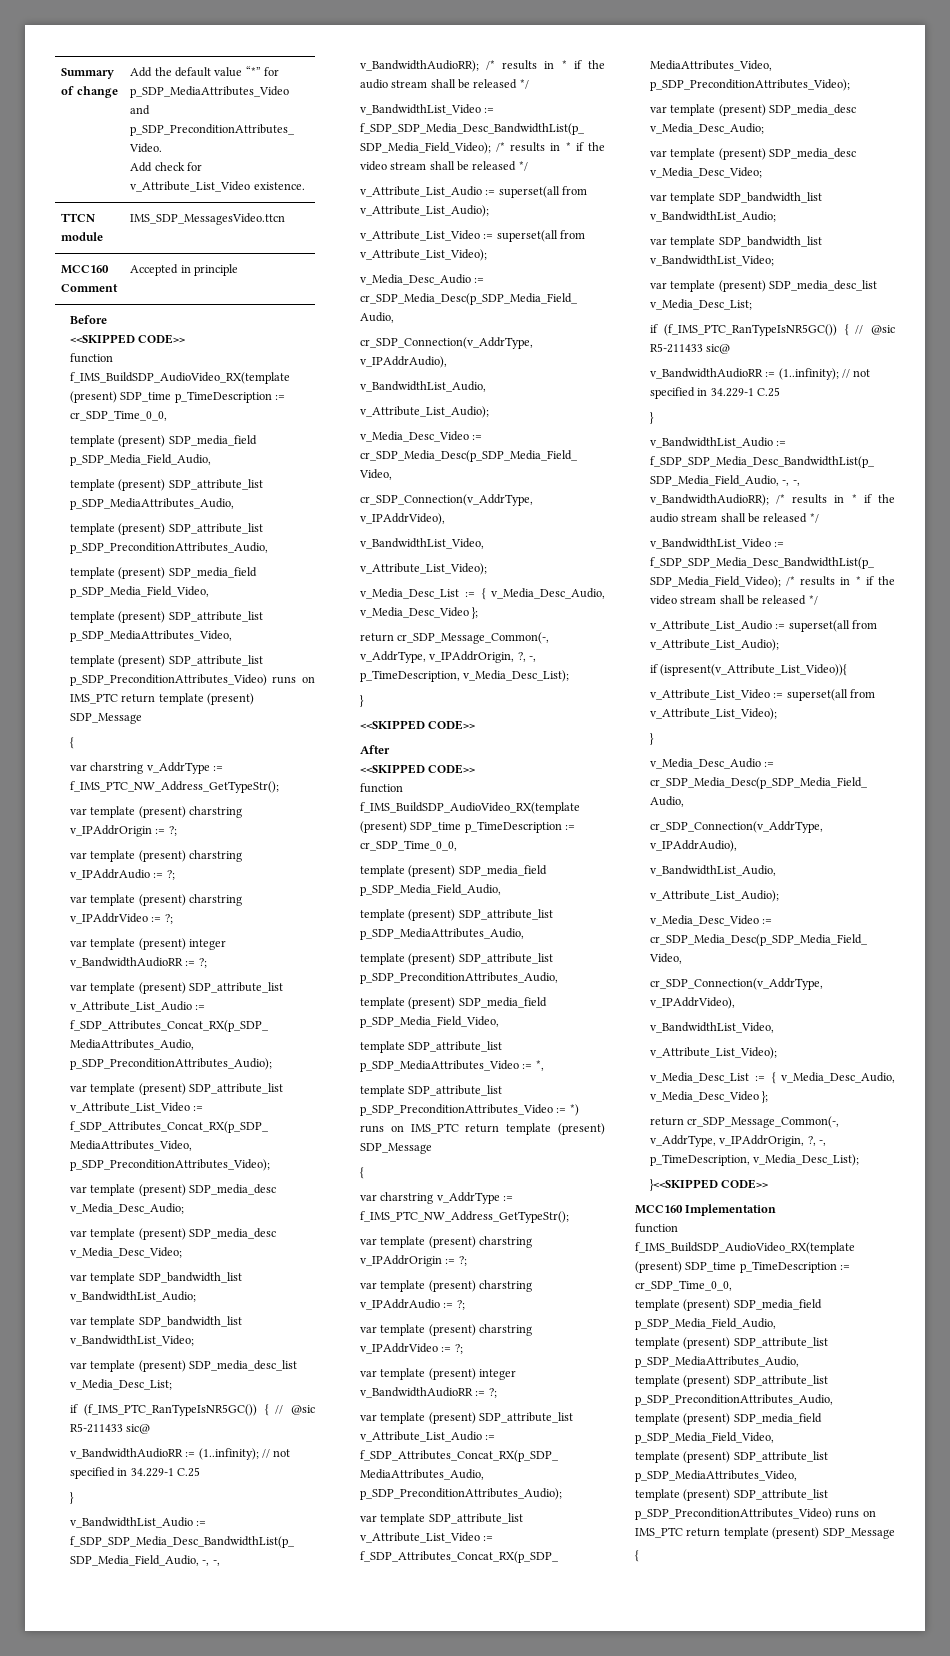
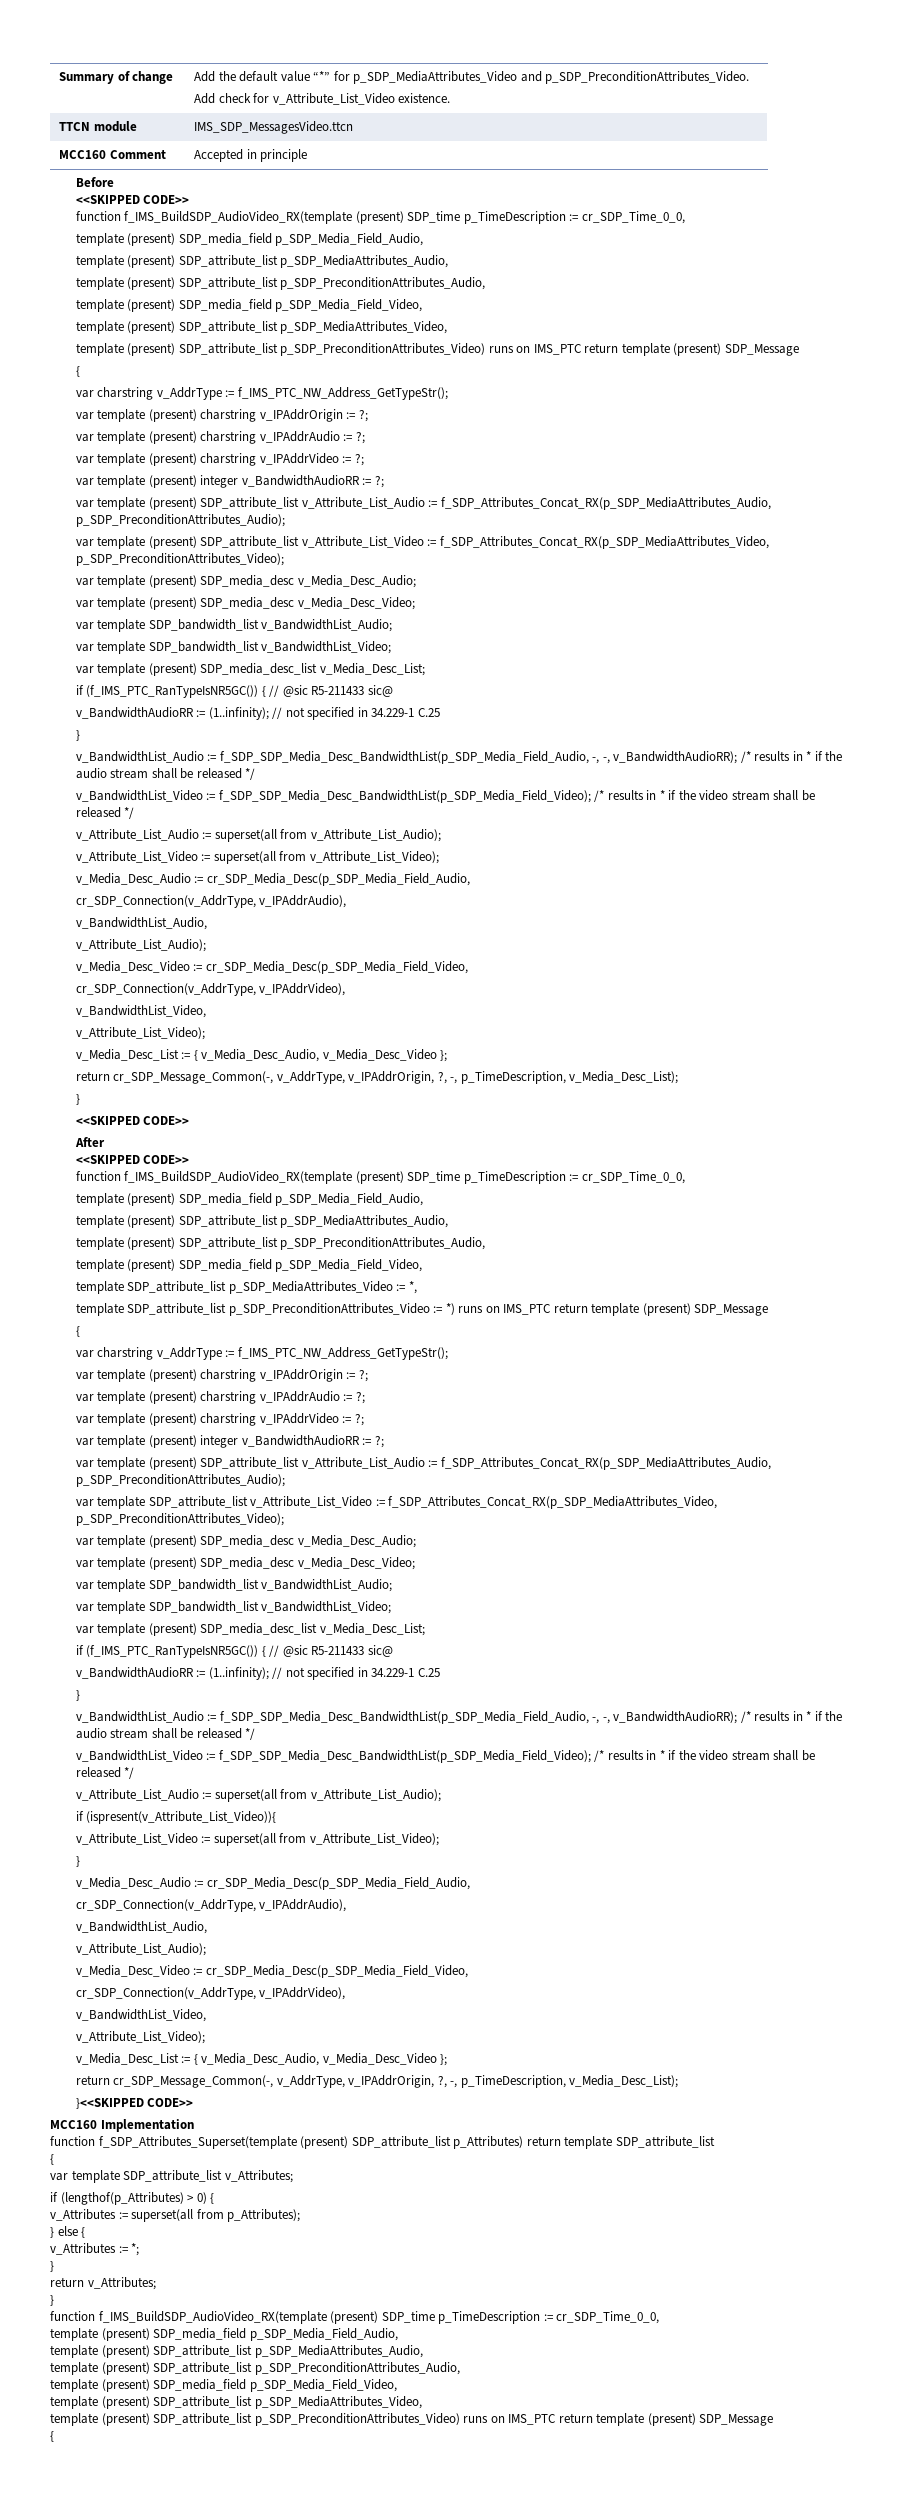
+ function f_SDP_Attributes_Superset(template (present) SDP_attribute_list p_Attributes) return template SDP_attribute_list
+ {
+ var template SDP_attribute_list v_Attributes;
+ if (lengthof(p_Attributes) > 0) {
+ v_Attributes := superset(all from p_Attributes);
+ } else {
+ v_Attributes := *;
+ }
+ return v_Attributes;
+ }

